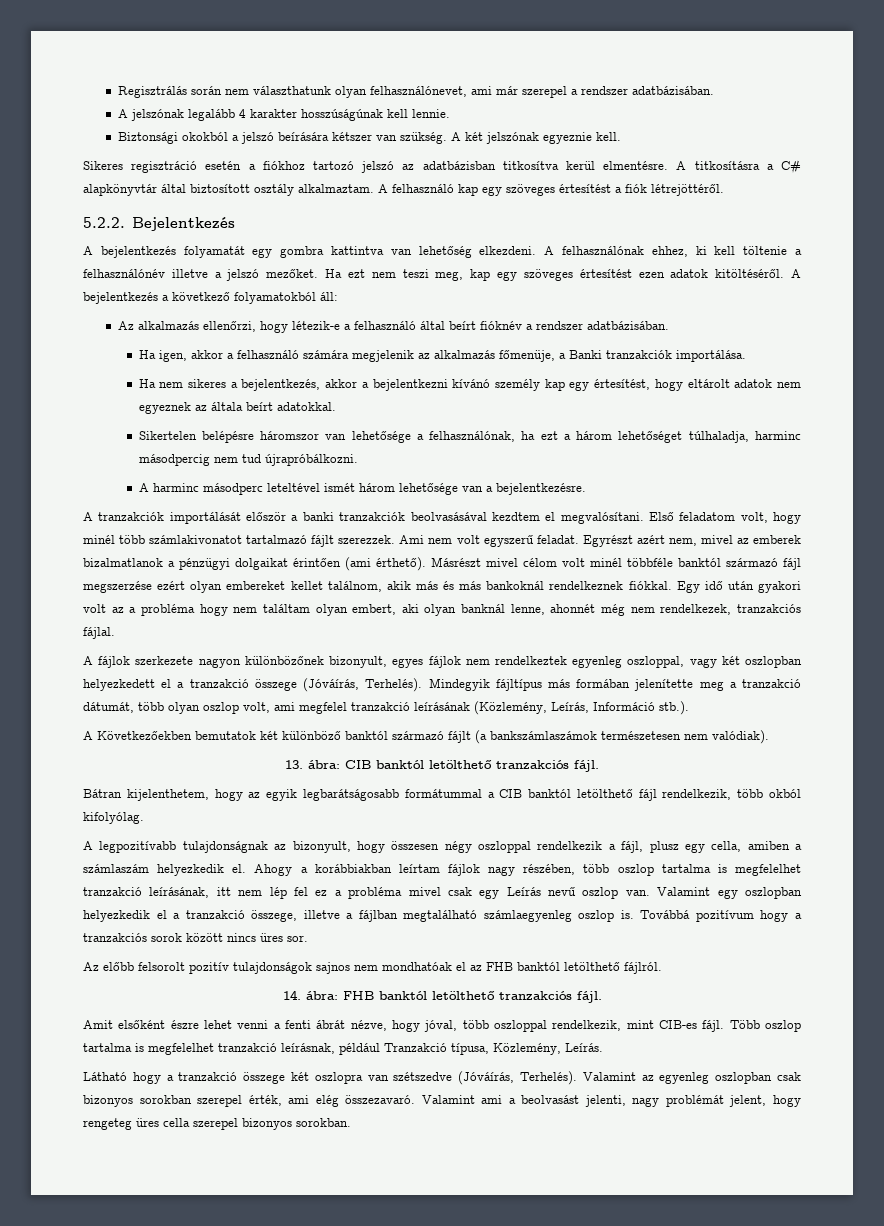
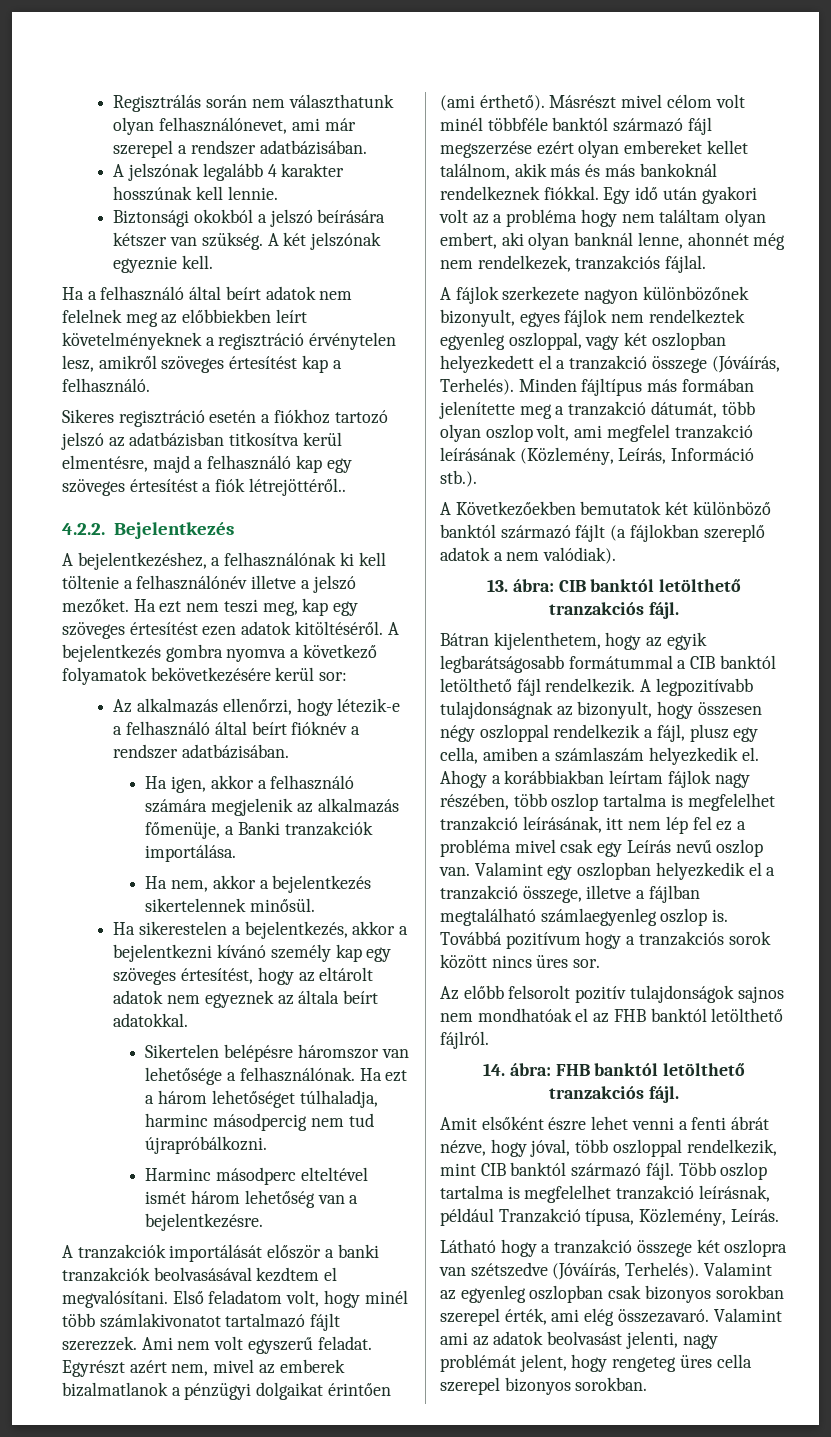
- A jelszónak legalább 4 karakter hosszúságúnak kell lennie.
+ A jelszónak legalább 4 karakter hosszúnak kell lennie.
+ Ha a felhasználó által beírt adatok nem felelnek meg az előbbiekben leírt követelményeknek a regisztráció érvénytelen lesz, amikről szöveges értesítést kap a felhasználó.
- Sikeres regisztráció esetén a fiókhoz tartozó jelszó az adatbázisban titkosítva kerül elmentésre. A titkosításra a C# alapkönyvtár által biztosított osztály alkalmaztam. A felhasználó kap egy szöveges értesítést a fiók létrejöttéről.
- 5.2.2. Bejelentkezés
+ Sikeres regisztráció esetén a fiókhoz tartozó jelszó az adatbázisban titkosítva kerül elmentésre, majd a felhasználó kap egy szöveges értesítést a fiók létrejöttéről..
+ 4.2.2. Bejelentkezés
- A bejelentkezés folyamatát egy gombra kattintva van lehetőség elkezdeni. A felhasználónak ehhez, ki kell töltenie a felhasználónév illetve a jelszó mezőket.
+ A bejelentkezéshez, a felhasználónak ki kell töltenie a felhasználónév illetve a jelszó mezőket.
- A bejelentkezés a következő folyamatokból áll:
+ A bejelentkezés gombra nyomva a következő folyamatok bekövetkezésére kerül sor:
- Ha nem sikeres a bejelentkezés, akkor a bejelentkezni kívánó személy kap egy értesítést, hogy eltárolt adatok nem egyeznek az általa beírt adatokkal.
+ Ha nem, akkor a bejelentkezés sikertelennek minősül.
+ Ha sikerestelen a bejelentkezés, akkor a bejelentkezni kívánó személy kap egy szöveges értesítést, hogy az eltárolt adatok nem egyeznek az általa beírt adatokkal.
- Sikertelen belépésre háromszor van lehetősége a felhasználónak, ha ezt a három lehetőséget túlhaladja, harminc másodpercig nem tud újrapróbálkozni.
+ Sikertelen belépésre háromszor van lehetősége a felhasználónak. Ha ezt a három lehetőséget túlhaladja, harminc másodpercig nem tud újrapróbálkozni.
- A harminc másodperc leteltével ismét három lehetősége van a bejelentkezésre.
+ Harminc másodperc elteltével ismét három lehetőség van a bejelentkezésre.
- Mindegyik fájltípus más formában jelenítette meg a tranzakció dátumát, több olyan oszlop volt, ami megfelel tranzakció leírásának (Közlemény, Leírás, Információ stb.).
+ Minden fájltípus más formában jelenítette meg a tranzakció dátumát, több olyan oszlop volt, ami megfelel tranzakció leírásának (Közlemény, Leírás, Információ stb.).
- A Következőekben bemutatok két különböző banktól származó fájlt (a bankszámlaszámok természetesen nem valódiak).
+ A Következőekben bemutatok két különböző banktól származó fájlt (a fájlokban szereplő adatok a nem valódiak).
- Bátran kijelenthetem, hogy az egyik legbarátságosabb formátummal a CIB banktól letölthető fájl rendelkezik, több okból kifolyólag.
- A legpozitívabb tulajdonságnak az bizonyult, hogy összesen négy oszloppal rendelkezik a fájl, plusz egy cella, amiben a számlaszám helyezkedik el.
+ Bátran kijelenthetem, hogy az egyik legbarátságosabb formátummal a CIB banktól letölthető fájl rendelkezik. A legpozitívabb tulajdonságnak az bizonyult, hogy összesen négy oszloppal rendelkezik a fájl, plusz egy cella, amiben a számlaszám helyezkedik el.
- Amit elsőként észre lehet venni a fenti ábrát nézve, hogy jóval, több oszloppal rendelkezik, mint CIB-es fájl.
+ Amit elsőként észre lehet venni a fenti ábrát nézve, hogy jóval, több oszloppal rendelkezik, mint CIB banktól származó fájl.
- Valamint ami a beolvasást jelenti, nagy problémát jelent, hogy rengeteg üres cella szerepel bizonyos sorokban.
+ Valamint ami az adatok beolvasást jelenti, nagy problémát jelent, hogy rengeteg üres cella szerepel bizonyos sorokban.

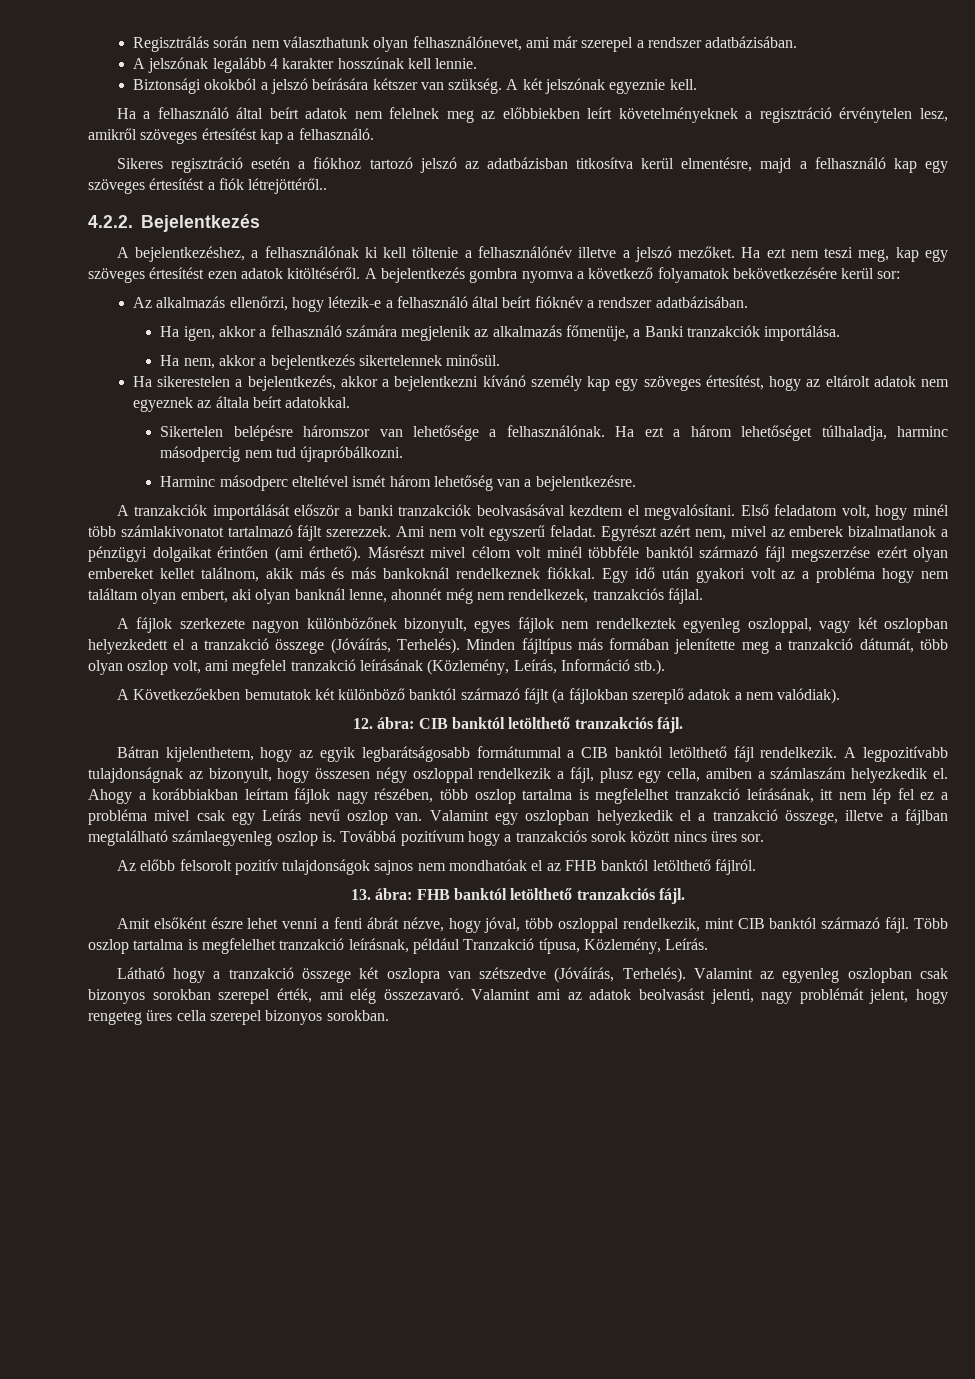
- 13. ábra: CIB banktól letölthető tranzakciós fájl.
+ 12. ábra: CIB banktól letölthető tranzakciós fájl.
- 14. ábra: FHB banktól letölthető tranzakciós fájl.
+ 13. ábra: FHB banktól letölthető tranzakciós fájl.

